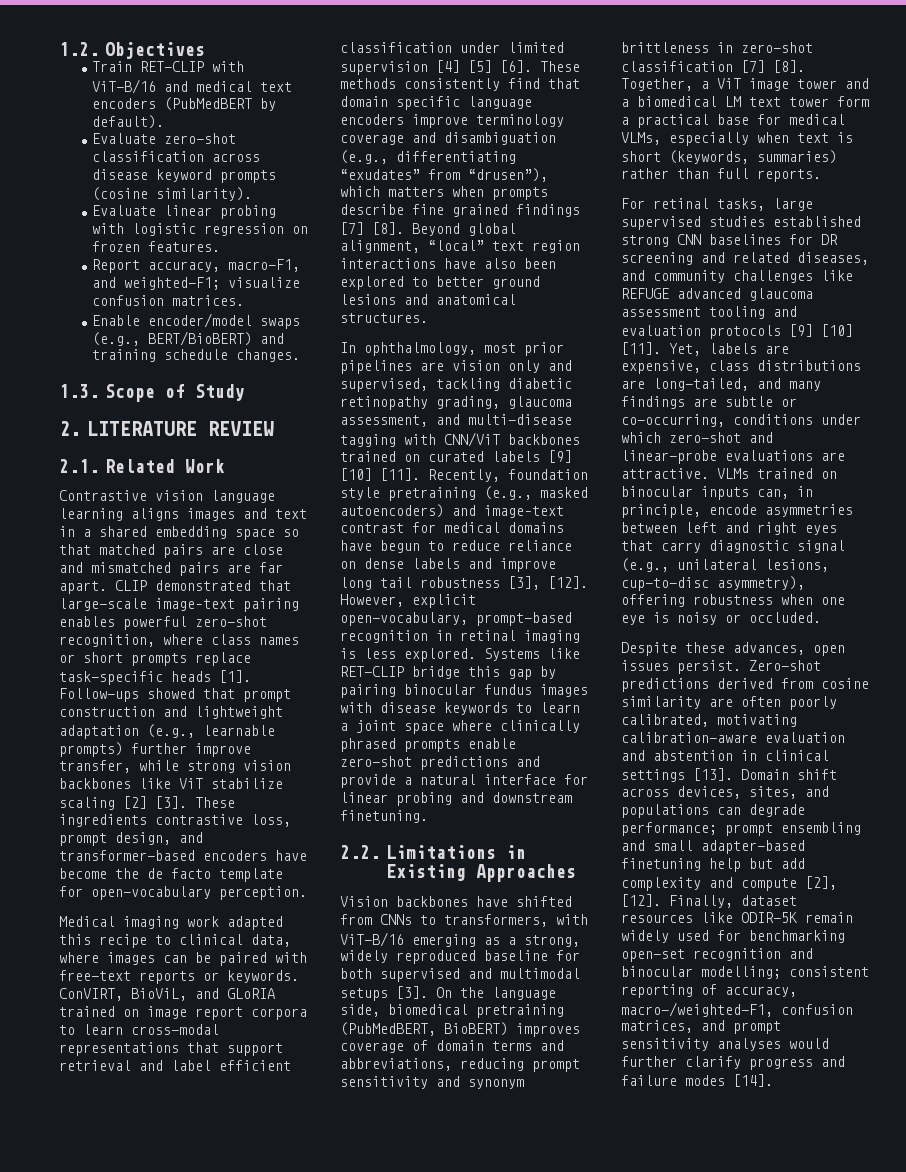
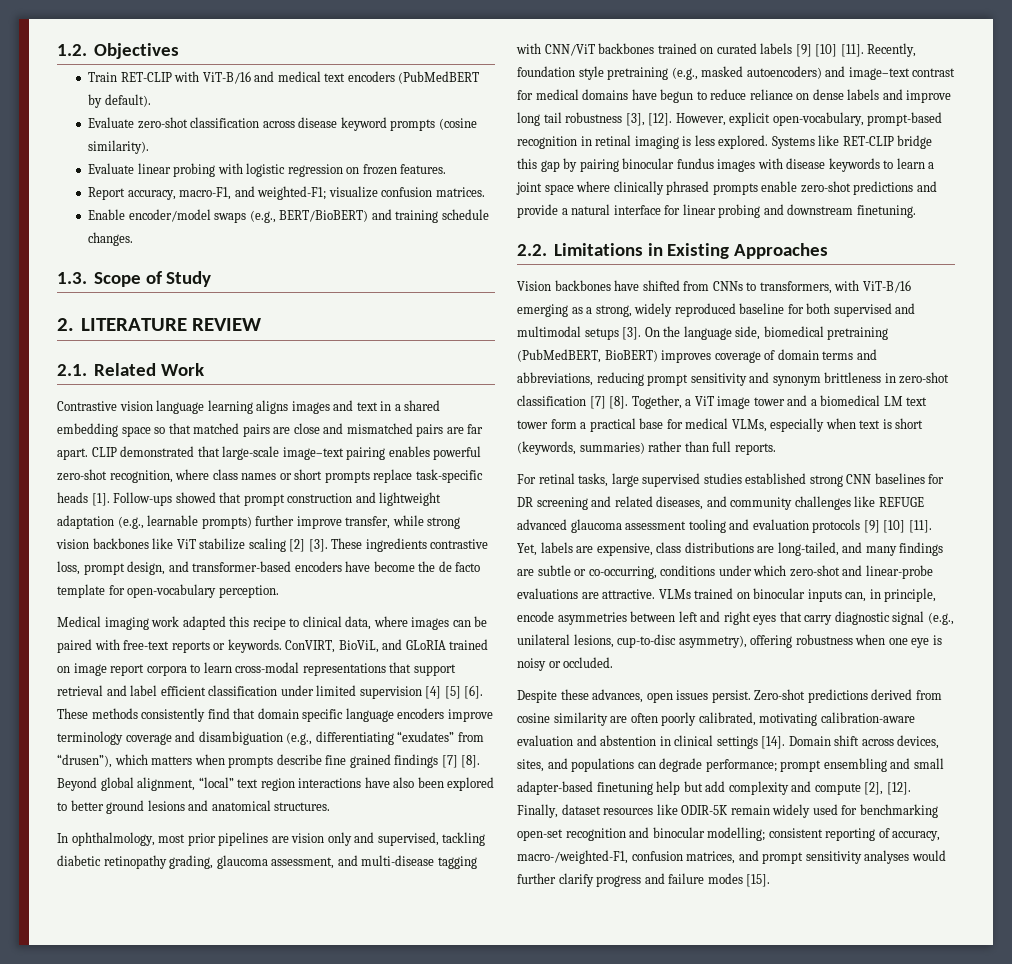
- Zero-shot predictions derived from cosine similarity are often poorly calibrated, motivating calibration-aware evaluation and abstention in clinical settings [13].
+ Zero-shot predictions derived from cosine similarity are often poorly calibrated, motivating calibration-aware evaluation and abstention in clinical settings [14].
- Finally, dataset resources like ODIR-5K remain widely used for benchmarking open-set recognition and binocular modelling; consistent reporting of accuracy, macro-/weighted-F1, confusion matrices, and prompt sensitivity analyses would further clarify progress and failure modes [14].
+ Finally, dataset resources like ODIR-5K remain widely used for benchmarking open-set recognition and binocular modelling; consistent reporting of accuracy, macro-/weighted-F1, confusion matrices, and prompt sensitivity analyses would further clarify progress and failure modes [15].

